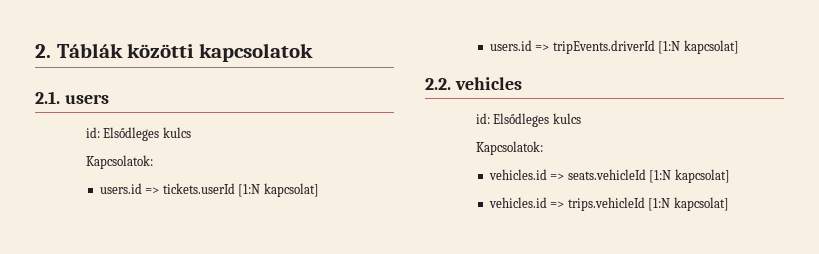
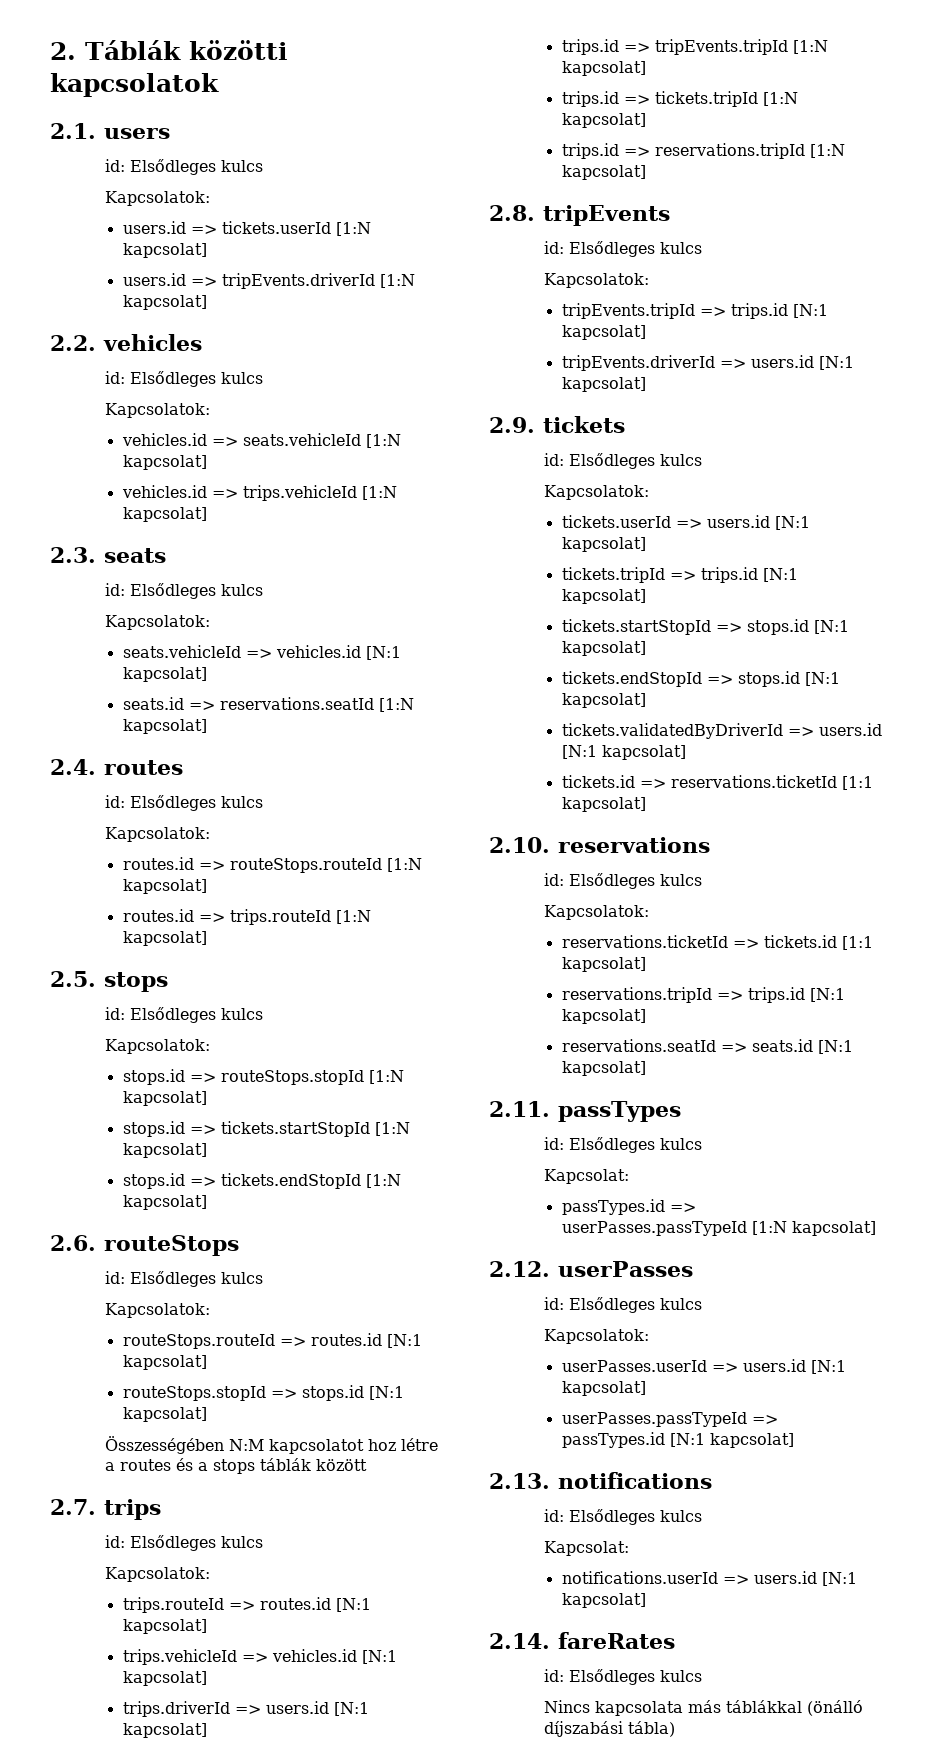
+ 2.3. seats
+ id: Elsődleges kulcs
+ Kapcsolatok:
+ seats.vehicleId => vehicles.id [N:1 kapcsolat]
+ seats.id => reservations.seatId [1:N kapcsolat]
+ 2.4. routes
+ id: Elsődleges kulcs
+ Kapcsolatok:
+ routes.id => routeStops.routeId [1:N kapcsolat]
+ routes.id => trips.routeId [1:N kapcsolat]
+ 2.5. stops
+ id: Elsődleges kulcs
+ Kapcsolatok:
+ stops.id => routeStops.stopId [1:N kapcsolat]
+ stops.id => tickets.startStopId [1:N kapcsolat]
+ stops.id => tickets.endStopId [1:N kapcsolat]
+ 2.6. routeStops
+ id: Elsődleges kulcs
+ Kapcsolatok:
+ routeStops.routeId => routes.id [N:1 kapcsolat]
+ routeStops.stopId => stops.id [N:1 kapcsolat]
+ Összességében N:M kapcsolatot hoz létre a routes és a stops táblák között
+ 2.7. trips
+ id: Elsődleges kulcs
+ Kapcsolatok:
+ trips.routeId => routes.id [N:1 kapcsolat]
+ trips.vehicleId => vehicles.id [N:1 kapcsolat]
+ trips.driverId => users.id [N:1 kapcsolat]
+ trips.id => tripEvents.tripId [1:N kapcsolat]
+ trips.id => tickets.tripId [1:N kapcsolat]
+ trips.id => reservations.tripId [1:N kapcsolat]
+ 2.8. tripEvents
+ id: Elsődleges kulcs
+ Kapcsolatok:
+ tripEvents.tripId => trips.id [N:1 kapcsolat]
+ tripEvents.driverId => users.id [N:1 kapcsolat]
+ 2.9. tickets
+ id: Elsődleges kulcs
+ Kapcsolatok:
+ tickets.userId => users.id [N:1 kapcsolat]
+ tickets.tripId => trips.id [N:1 kapcsolat]
+ tickets.startStopId => stops.id [N:1 kapcsolat]
+ tickets.endStopId => stops.id [N:1 kapcsolat]
+ tickets.validatedByDriverId => users.id [N:1 kapcsolat]
+ tickets.id => reservations.ticketId [1:1 kapcsolat]
+ 2.10. reservations
+ id: Elsődleges kulcs
+ Kapcsolatok:
+ reservations.ticketId => tickets.id [1:1 kapcsolat]
+ reservations.tripId => trips.id [N:1 kapcsolat]
+ reservations.seatId => seats.id [N:1 kapcsolat]
+ 2.11. passTypes
+ id: Elsődleges kulcs
+ Kapcsolat:
+ passTypes.id => userPasses.passTypeId [1:N kapcsolat]
+ 2.12. userPasses
+ id: Elsődleges kulcs
+ Kapcsolatok:
+ userPasses.userId => users.id [N:1 kapcsolat]
+ userPasses.passTypeId => passTypes.id [N:1 kapcsolat]
+ 2.13. notifications
+ id: Elsődleges kulcs
+ Kapcsolat:
+ notifications.userId => users.id [N:1 kapcsolat]
+ 2.14. fareRates
+ id: Elsődleges kulcs
+ Nincs kapcsolata más táblákkal (önálló díjszabási tábla)

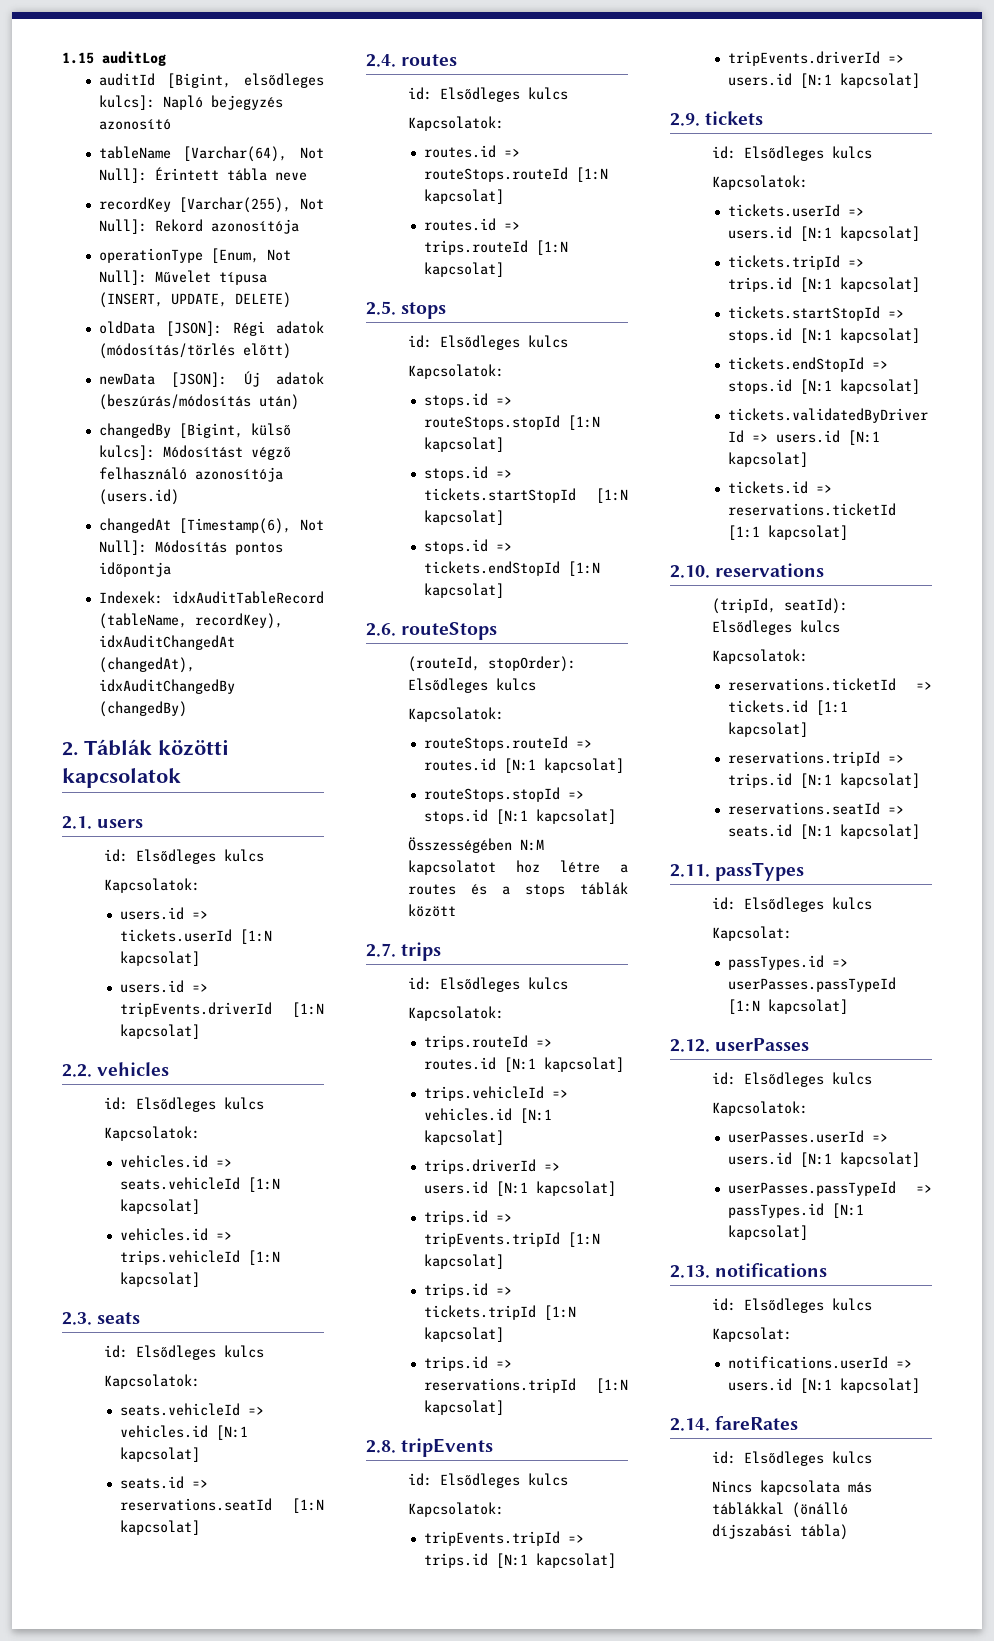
+ 1.15 auditLog
+ auditId [Bigint, elsődleges kulcs]: Napló bejegyzés azonosító
+ tableName [Varchar(64), Not Null]: Érintett tábla neve
+ recordKey [Varchar(255), Not Null]: Rekord azonosítója
+ operationType [Enum, Not Null]: Művelet típusa (INSERT, UPDATE, DELETE)
+ oldData [JSON]: Régi adatok (módosítás/törlés előtt)
+ newData [JSON]: Új adatok (beszúrás/módosítás után)
+ changedBy [Bigint, külső kulcs]: Módosítást végző felhasználó azonosítója (users.id)
+ changedAt [Timestamp(6), Not Null]: Módosítás pontos időpontja
+ Indexek: idxAuditTableRecord (tableName, recordKey), idxAuditChangedAt (changedAt), idxAuditChangedBy (changedBy)
  2.6. routeStops
- id: Elsődleges kulcs
+ (routeId, stopOrder): Elsődleges kulcs
  2.10. reservations
- id: Elsődleges kulcs
+ (tripId, seatId): Elsődleges kulcs

